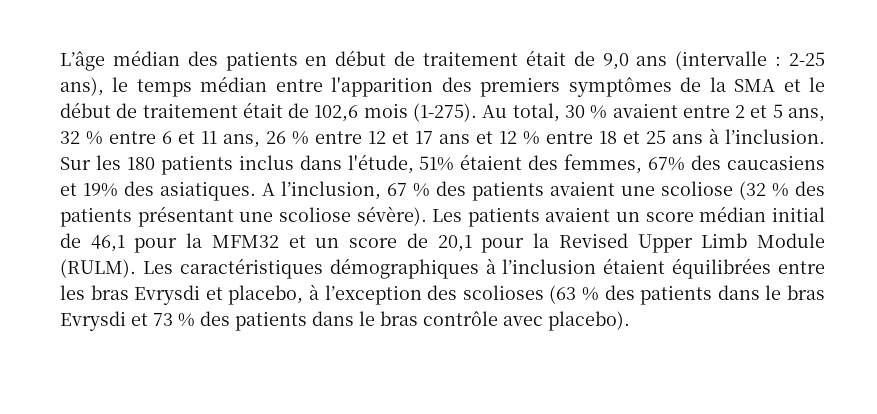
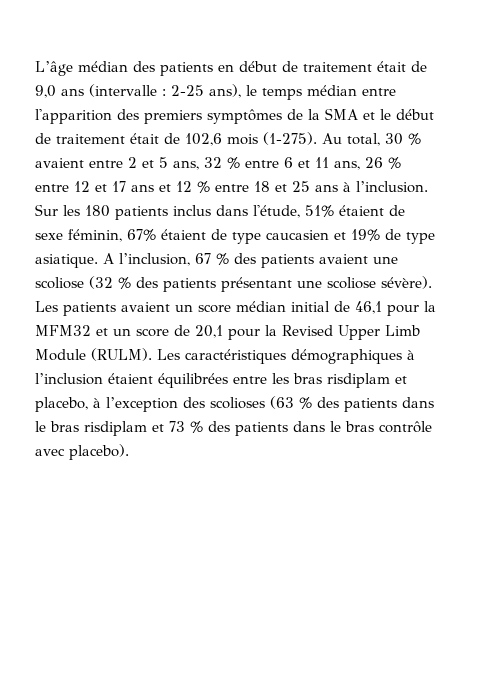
- Sur les 180 patients inclus dans l'étude, 51% étaient des femmes, 67% des caucasiens et 19% des asiatiques.
+ Sur les 180 patients inclus dans l'étude, 51% étaient de sexe féminin, 67% étaient de type caucasien et 19% de type asiatique.
- Les caractéristiques démographiques à l’inclusion étaient équilibrées entre les bras Evrysdi et placebo, à l’exception des scolioses (63 % des patients dans le bras Evrysdi et 73 % des patients dans le bras contrôle avec placebo).
+ Les caractéristiques démographiques à l’inclusion étaient équilibrées entre les bras risdiplam et placebo, à l’exception des scolioses (63 % des patients dans le bras risdiplam et 73 % des patients dans le bras contrôle avec placebo).

